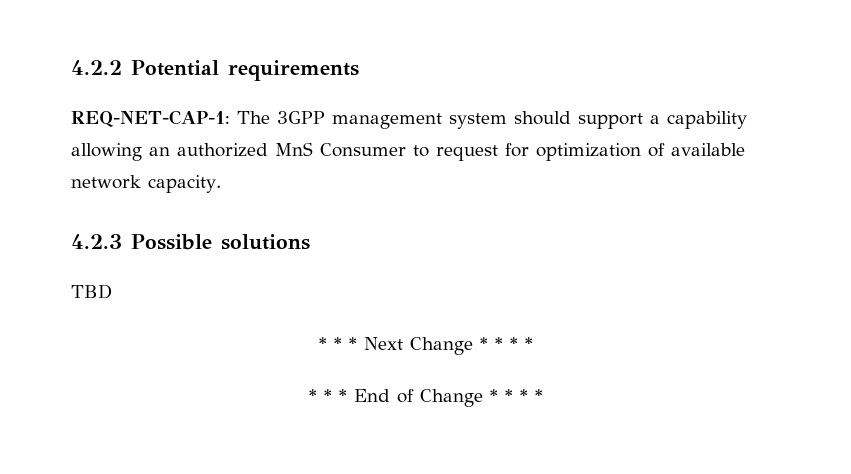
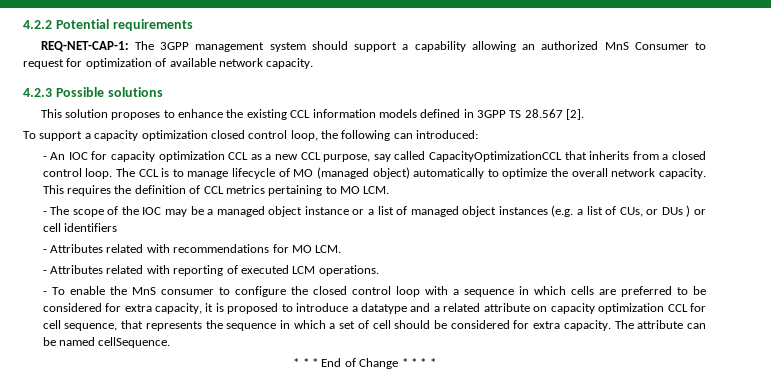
- TBD
- * * * Next Change * * * *
+ This solution proposes to enhance the existing CCL information models defined in 3GPP TS 28.567 [2].
+ To support a capacity optimization closed control loop, the following can introduced:
+ - An IOC for capacity optimization CCL as a new CCL purpose, say called CapacityOptimizationCCL that inherits from a closed control loop. The CCL is to manage lifecycle of MO (managed object) automatically to optimize the overall network capacity. This requires the definition of CCL metrics pertaining to MO LCM.
+ - The scope of the IOC may be a managed object instance or a list of managed object instances (e.g. a list of CUs, or DUs ) or cell identifiers
+ - Attributes related with recommendations for MO LCM.
+ - Attributes related with reporting of executed LCM operations.
+ - To enable the MnS consumer to configure the closed control loop with a sequence in which cells are preferred to be considered for extra capacity, it is proposed to introduce a datatype and a related attribute on capacity optimization CCL for cell sequence, that represents the sequence in which a set of cell should be considered for extra capacity. The attribute can be named cellSequence.

